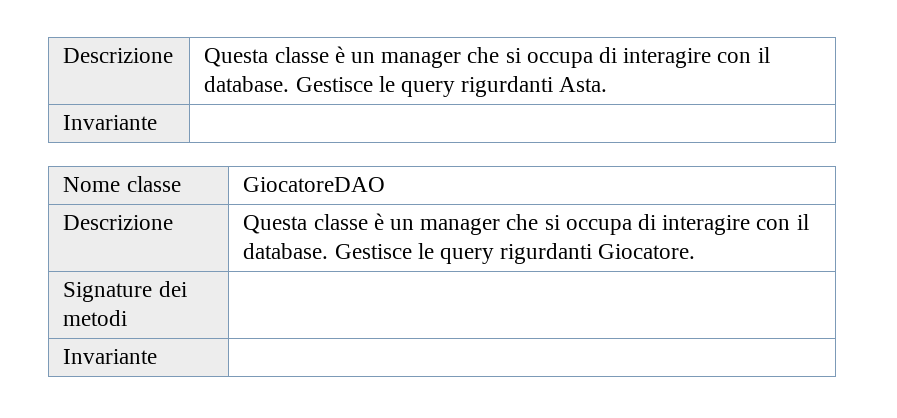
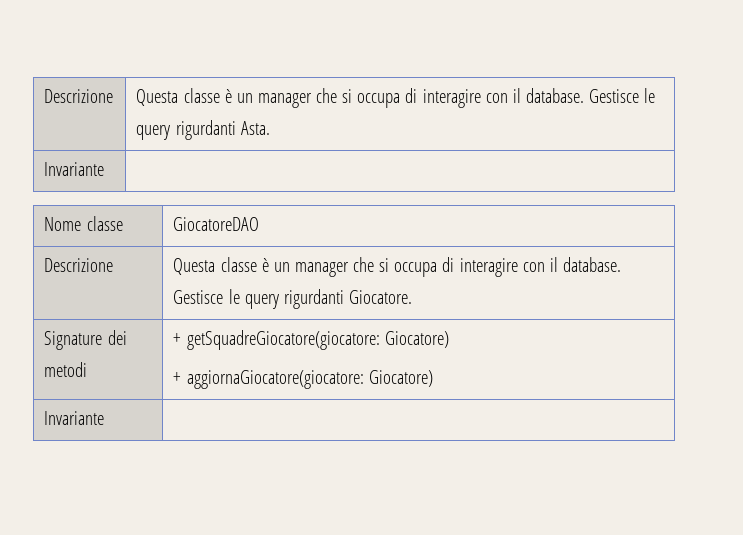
- Signature dei metodi |
+ Signature dei metodi | + getSquadreGiocatore(giocatore: Giocatore)
+ + aggiornaGiocatore(giocatore: Giocatore)

